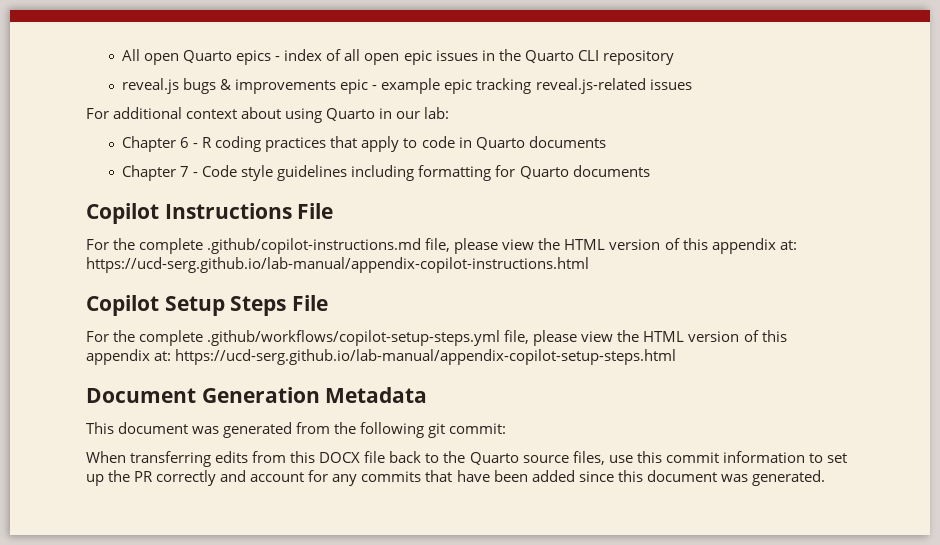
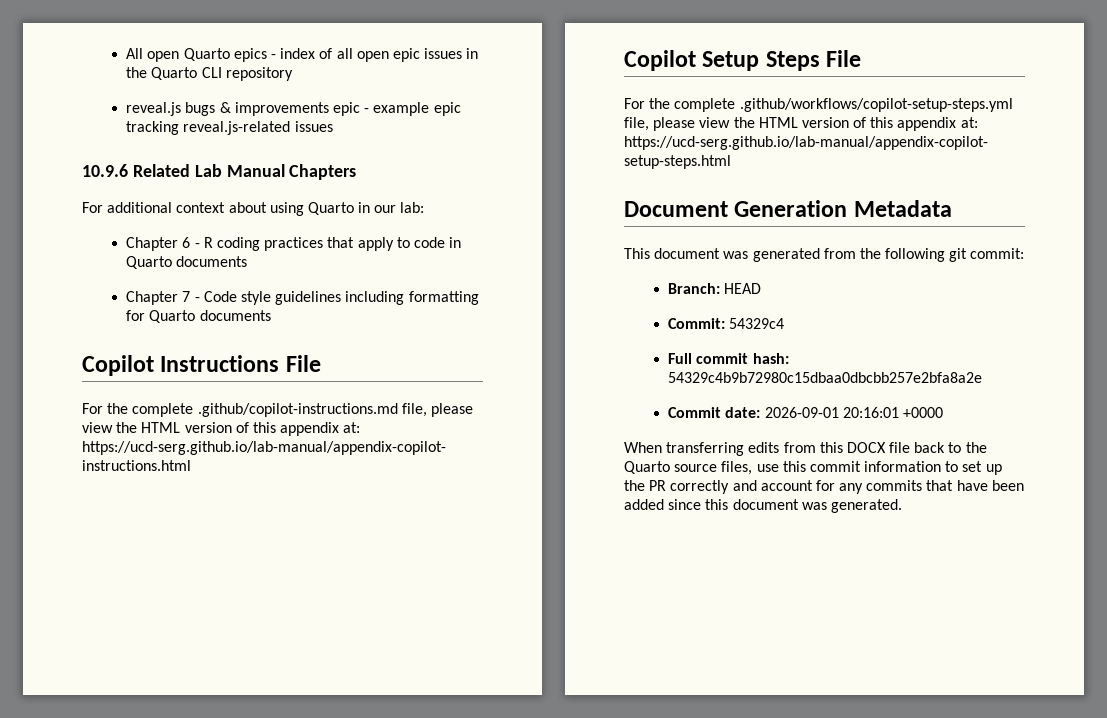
+ 10.9.6 Related Lab Manual Chapters
+ Branch: HEAD
+ Commit: 54329c4
+ Full commit hash: 54329c4b9b72980c15dbaa0dbcbb257e2bfa8a2e
+ Commit date: 2026-09-01 20:16:01 +0000

